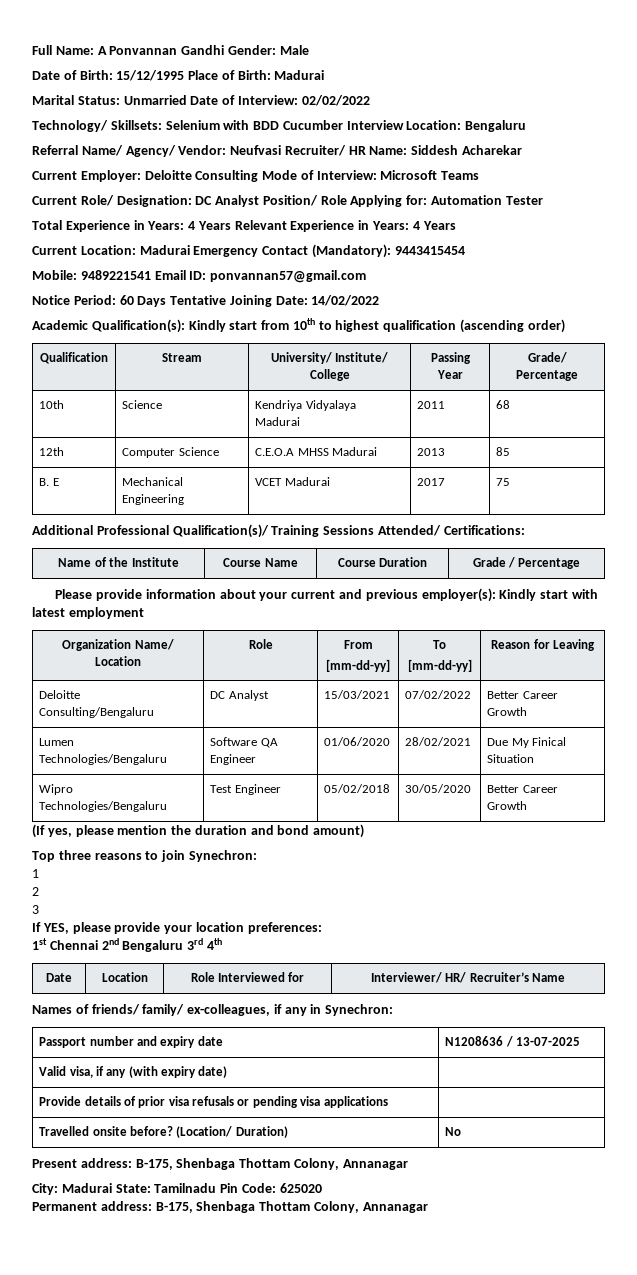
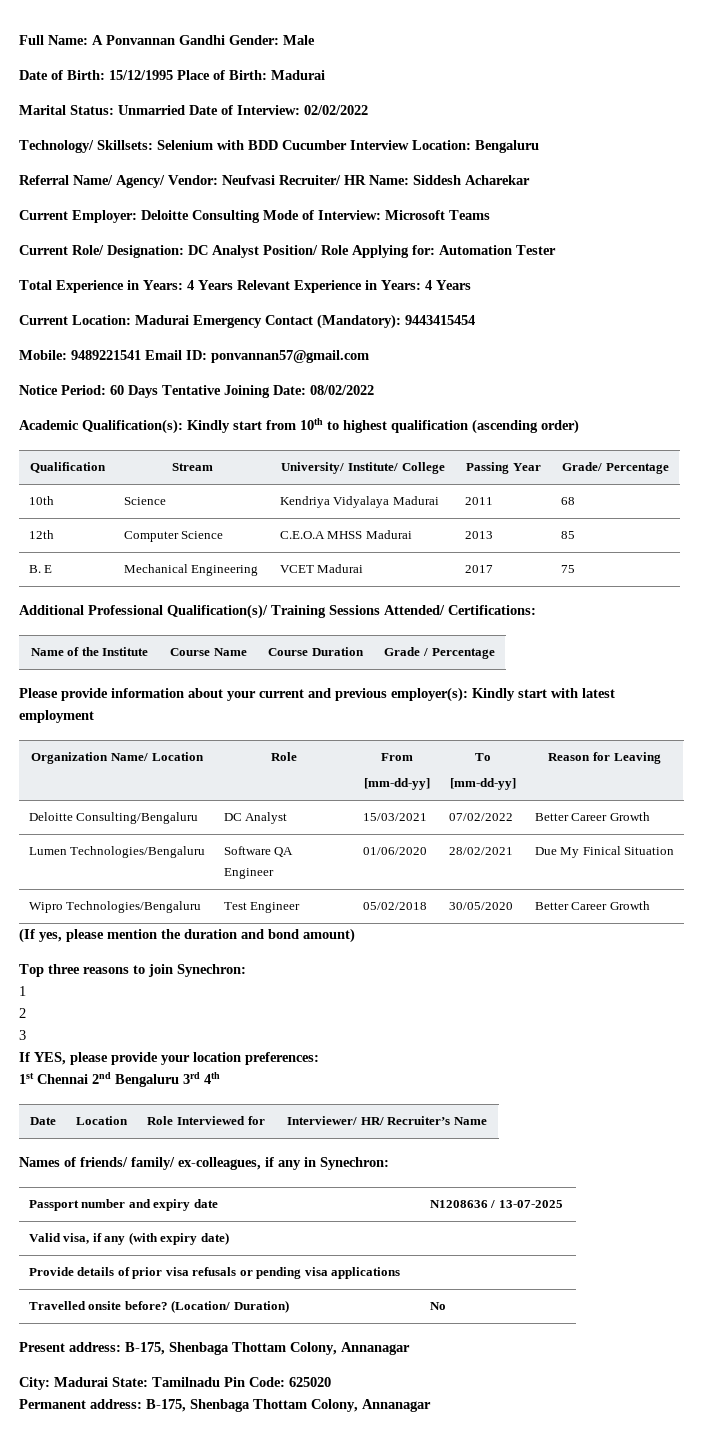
- Notice Period: 60 Days Tentative Joining Date: 14/02/2022
+ Notice Period: 60 Days Tentative Joining Date: 08/02/2022

